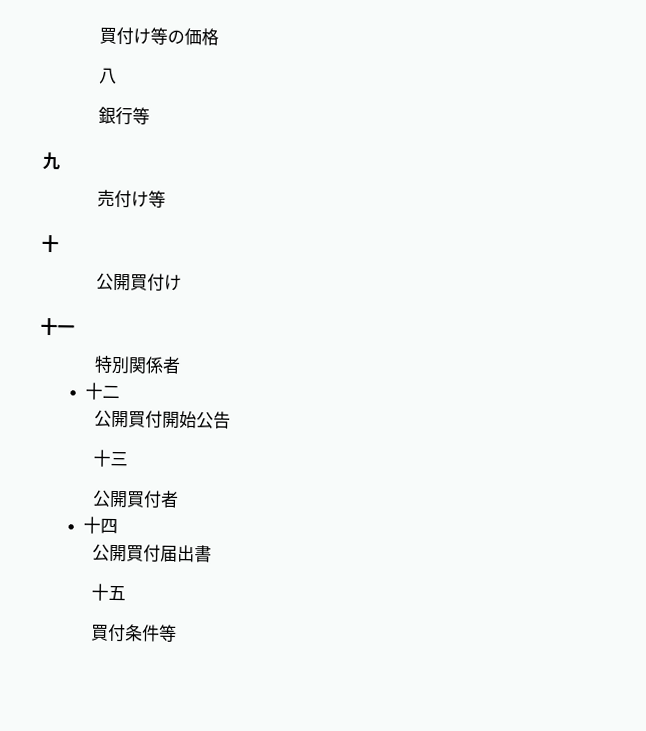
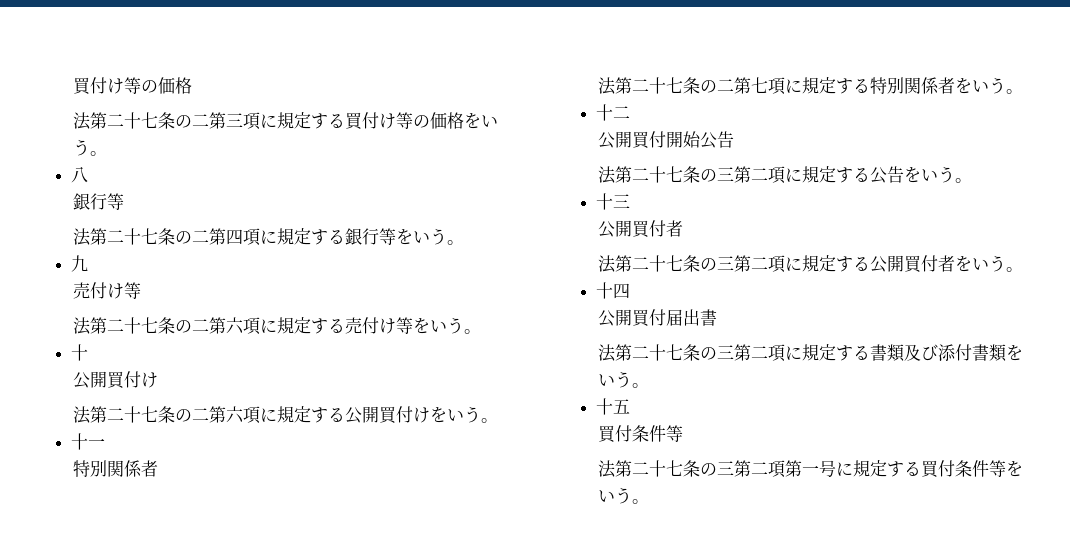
+ 法第二十七条の二第三項に規定する買付け等の価格をいう。
  八
  銀行等
+ 法第二十七条の二第四項に規定する銀行等をいう。
  九
  売付け等
+ 法第二十七条の二第六項に規定する売付け等をいう。
  十
  公開買付け
+ 法第二十七条の二第六項に規定する公開買付けをいう。
  十一
  特別関係者
+ 法第二十七条の二第七項に規定する特別関係者をいう。
+ 法第二十七条の三第二項に規定する公告をいう。
  十三
  公開買付者
+ 法第二十七条の三第二項に規定する公開買付者をいう。
+ 法第二十七条の三第二項に規定する書類及び添付書類をいう。
  十五
  買付条件等
+ 法第二十七条の三第二項第一号に規定する買付条件等をいう。

